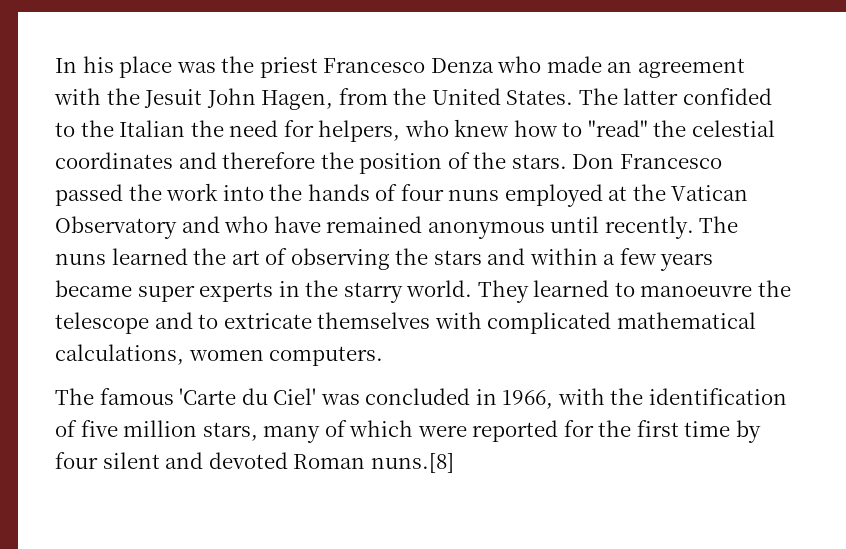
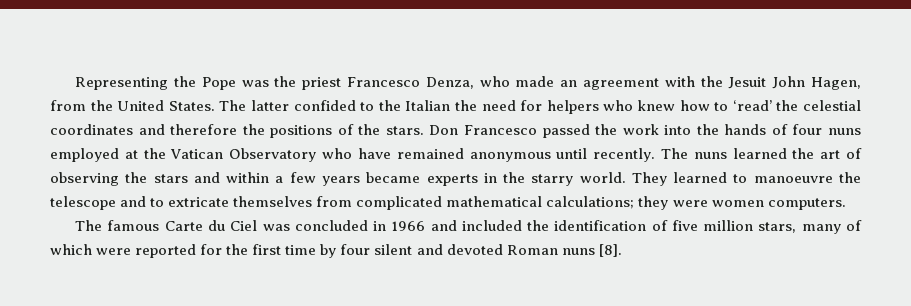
- In his place was the priest Francesco Denza who made an agreement with the Jesuit John Hagen, from the United States.
+ Representing the Pope was the priest Francesco Denza, who made an agreement with the Jesuit John Hagen, from the United States.
- The latter confided to the Italian the need for helpers, who knew how to "read" the celestial coordinates and therefore the position of the stars.
+ The latter confided to the Italian the need for helpers who knew how to ‘read’ the celestial coordinates and therefore the positions of the stars.
- Don Francesco passed the work into the hands of four nuns employed at the Vatican Observatory and who have remained anonymous until recently.
+ Don Francesco passed the work into the hands of four nuns employed at the Vatican Observatory who have remained anonymous until recently.
- The nuns learned the art of observing the stars and within a few years became super experts in the starry world.
+ The nuns learned the art of observing the stars and within a few years became experts in the starry world.
- They learned to manoeuvre the telescope and to extricate themselves with complicated mathematical calculations, women computers.
+ They learned to manoeuvre the telescope and to extricate themselves from complicated mathematical calculations; they were women computers.
- The famous 'Carte du Ciel' was concluded in 1966, with the identification of five million stars, many of which were reported for the first time by four silent and devoted Roman nuns.[8]
+ The famous Carte du Ciel was concluded in 1966 and included the identification of five million stars, many of which were reported for the first time by four silent and devoted Roman nuns [8].

